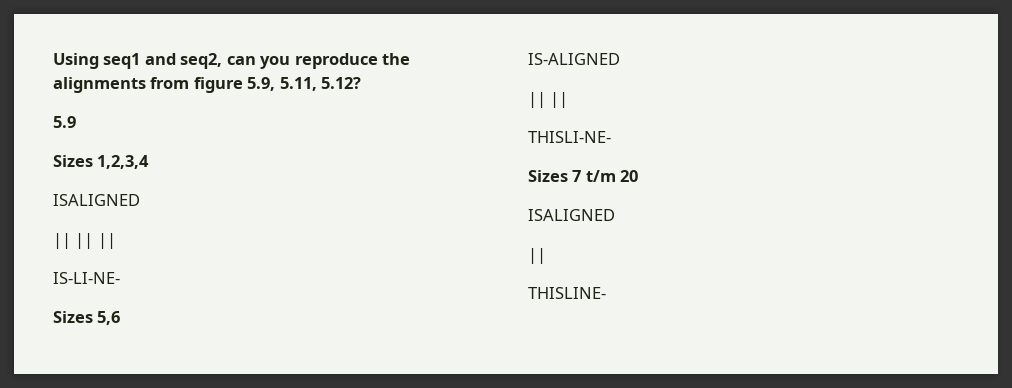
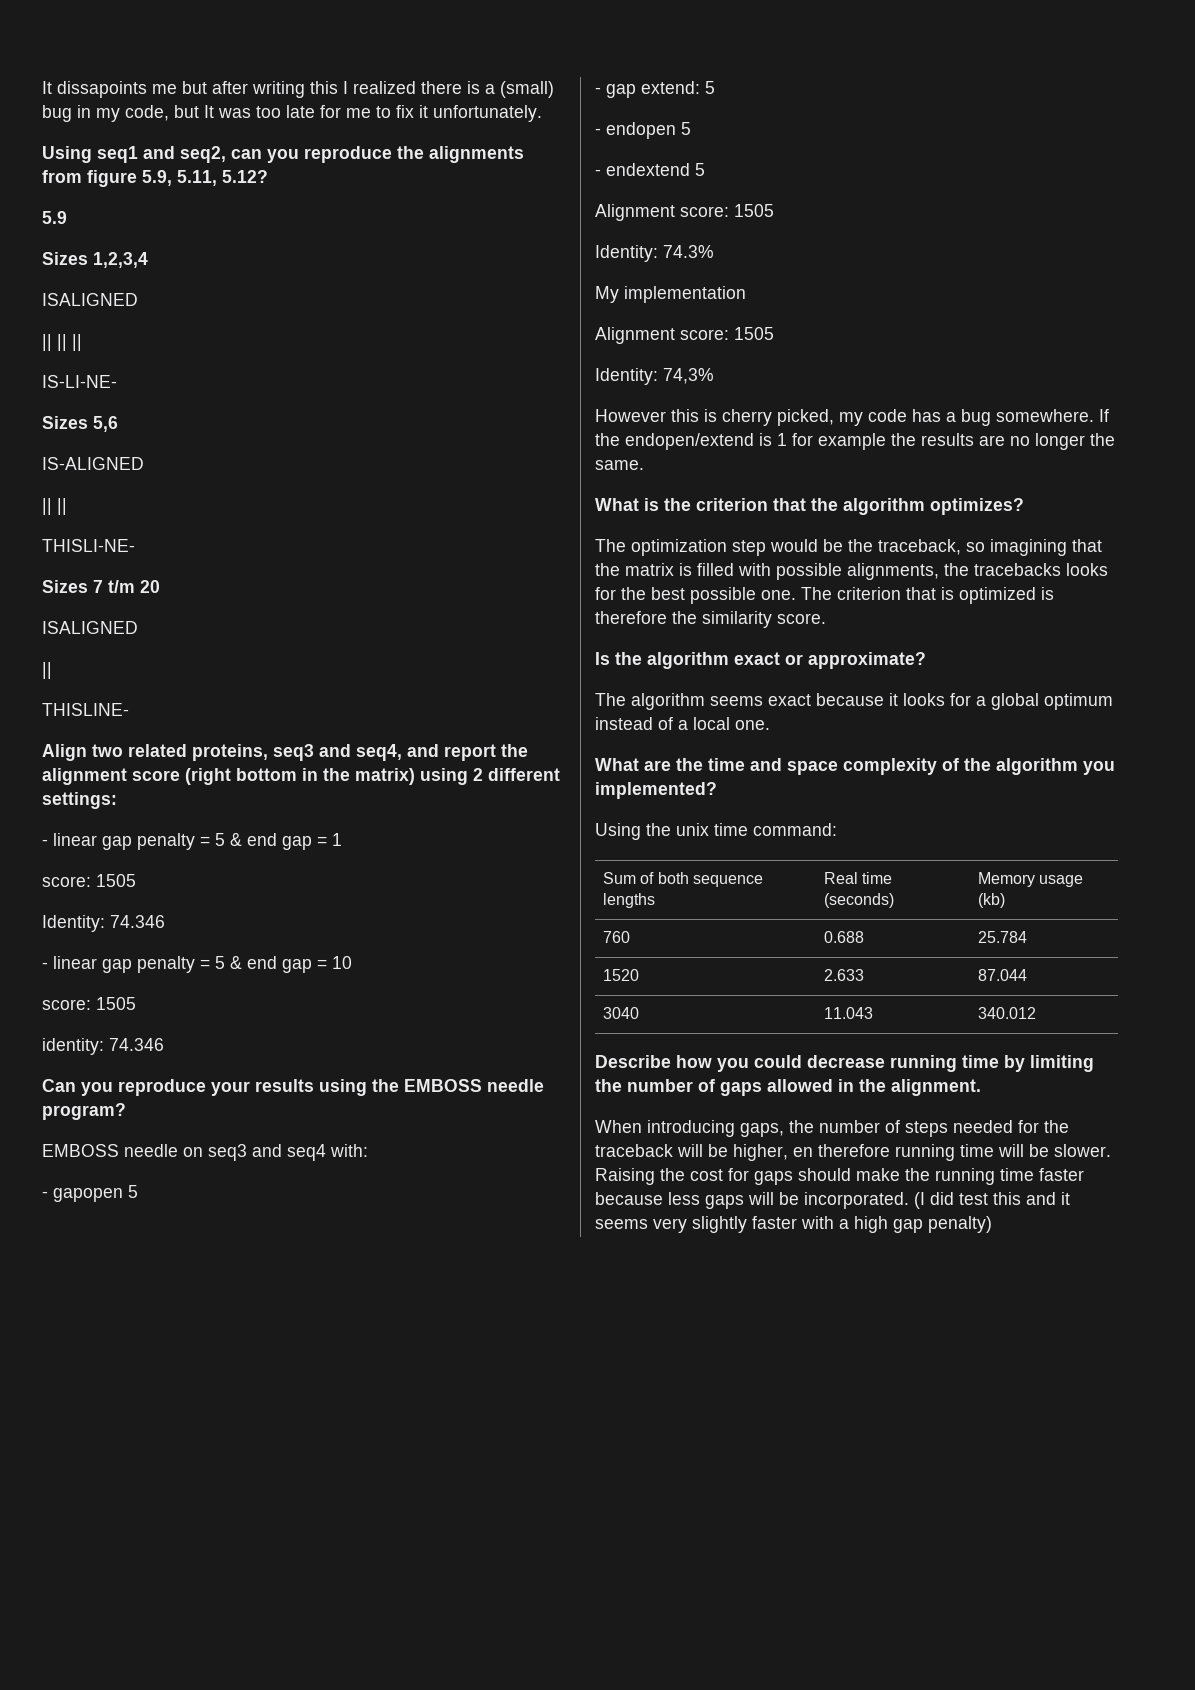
+ It dissapoints me but after writing this I realized there is a (small) bug in my code, but It was too late for me to fix it unfortunately.
+ Align two related proteins, seq3 and seq4, and report the alignment score (right bottom in the matrix) using 2 different settings:
+ - linear gap penalty = 5 & end gap = 1
+ score: 1505
+ Identity: 74.346
+ - linear gap penalty = 5 & end gap = 10
+ score: 1505
+ identity: 74.346
+ Can you reproduce your results using the EMBOSS needle program?
+ EMBOSS needle on seq3 and seq4 with:
+ - gapopen 5
+ - gap extend: 5
+ - endopen 5
+ - endextend 5
+ Alignment score: 1505
+ Identity: 74.3%
+ My implementation
+ Alignment score: 1505
+ Identity: 74,3%
+ However this is cherry picked, my code has a bug somewhere. If the endopen/extend is 1 for example the results are no longer the same.
+ What is the criterion that the algorithm optimizes?
+ The optimization step would be the traceback, so imagining that the matrix is filled with possible alignments, the tracebacks looks for the best possible one. The criterion that is optimized is therefore the similarity score.
+ Is the algorithm exact or approximate?
+ The algorithm seems exact because it looks for a global optimum instead of a local one.
+ What are the time and space complexity of the algorithm you implemented?
+ Using the unix time command:
+ Sum of both sequence lengths | Real time (seconds) | Memory usage (kb)
+ 760 | 0.688 | 25.784
+ 1520 | 2.633 | 87.044
+ 3040 | 11.043 | 340.012
+ Describe how you could decrease running time by limiting the number of gaps allowed in the alignment.
+ When introducing gaps, the number of steps needed for the traceback will be higher, en therefore running time will be slower. Raising the cost for gaps should make the running time faster because less gaps will be incorporated. (I did test this and it seems very slightly faster with a high gap penalty)

